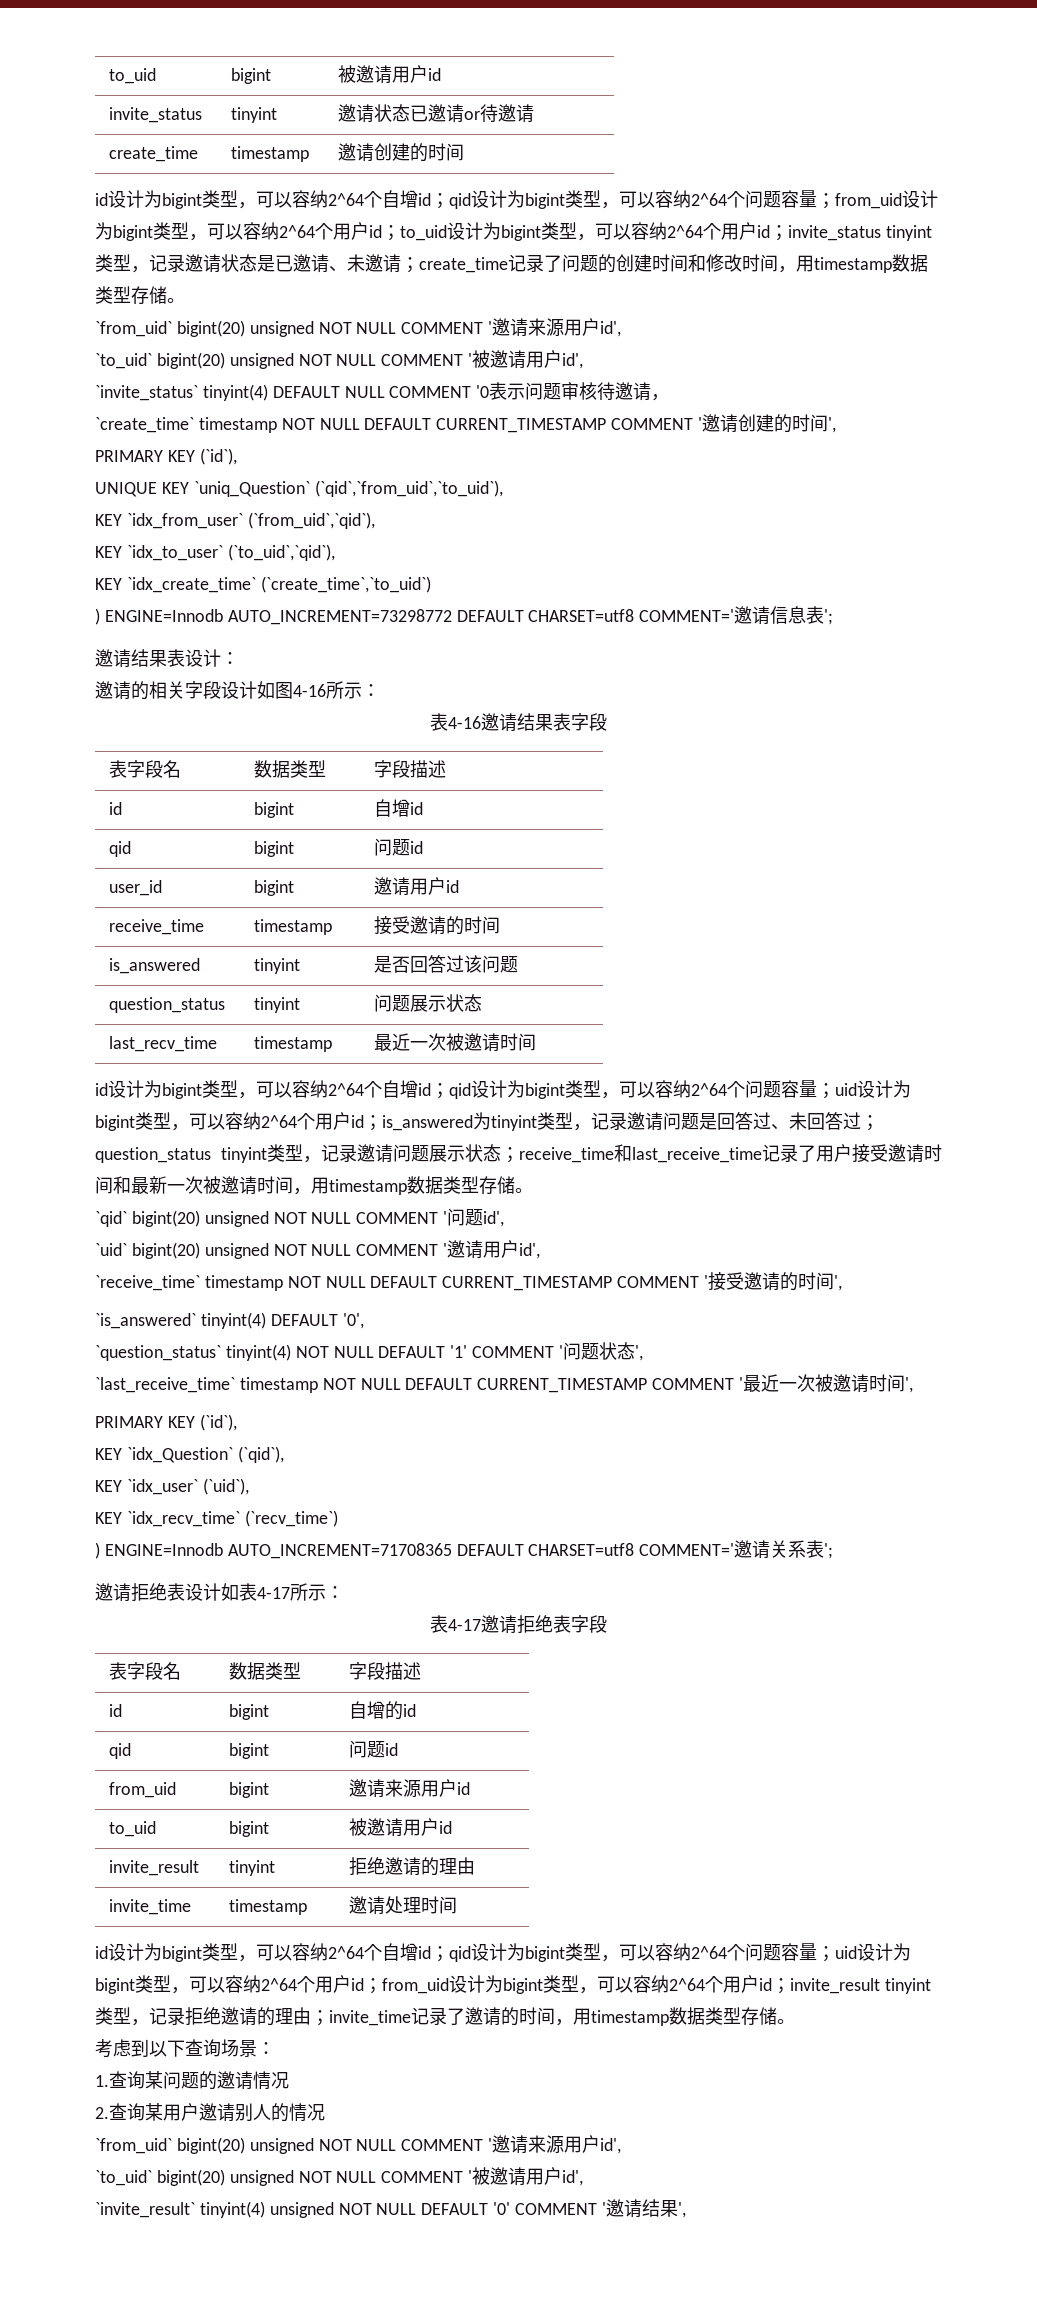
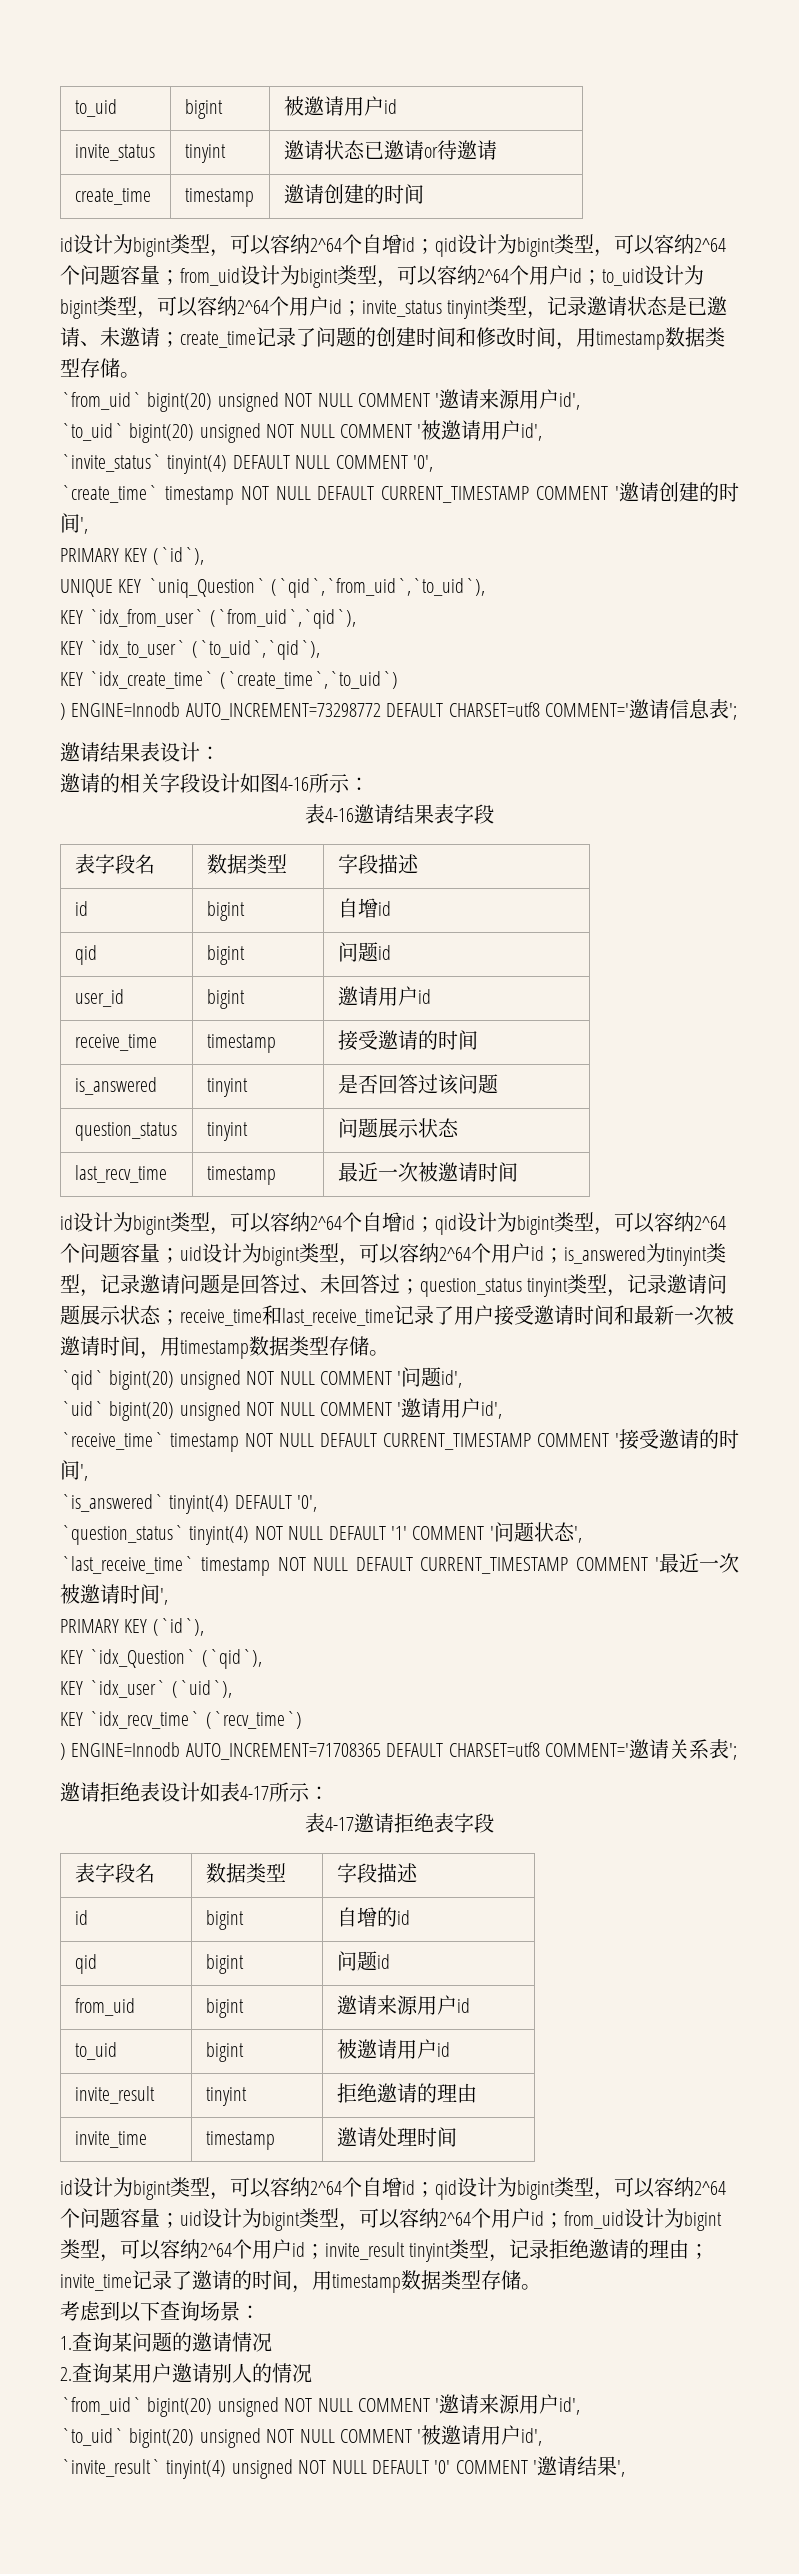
- `invite_status` tinyint(4) DEFAULT NULL COMMENT '0表示问题审核待邀请，
+ `invite_status` tinyint(4) DEFAULT NULL COMMENT '0',

